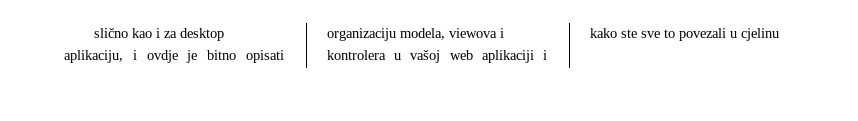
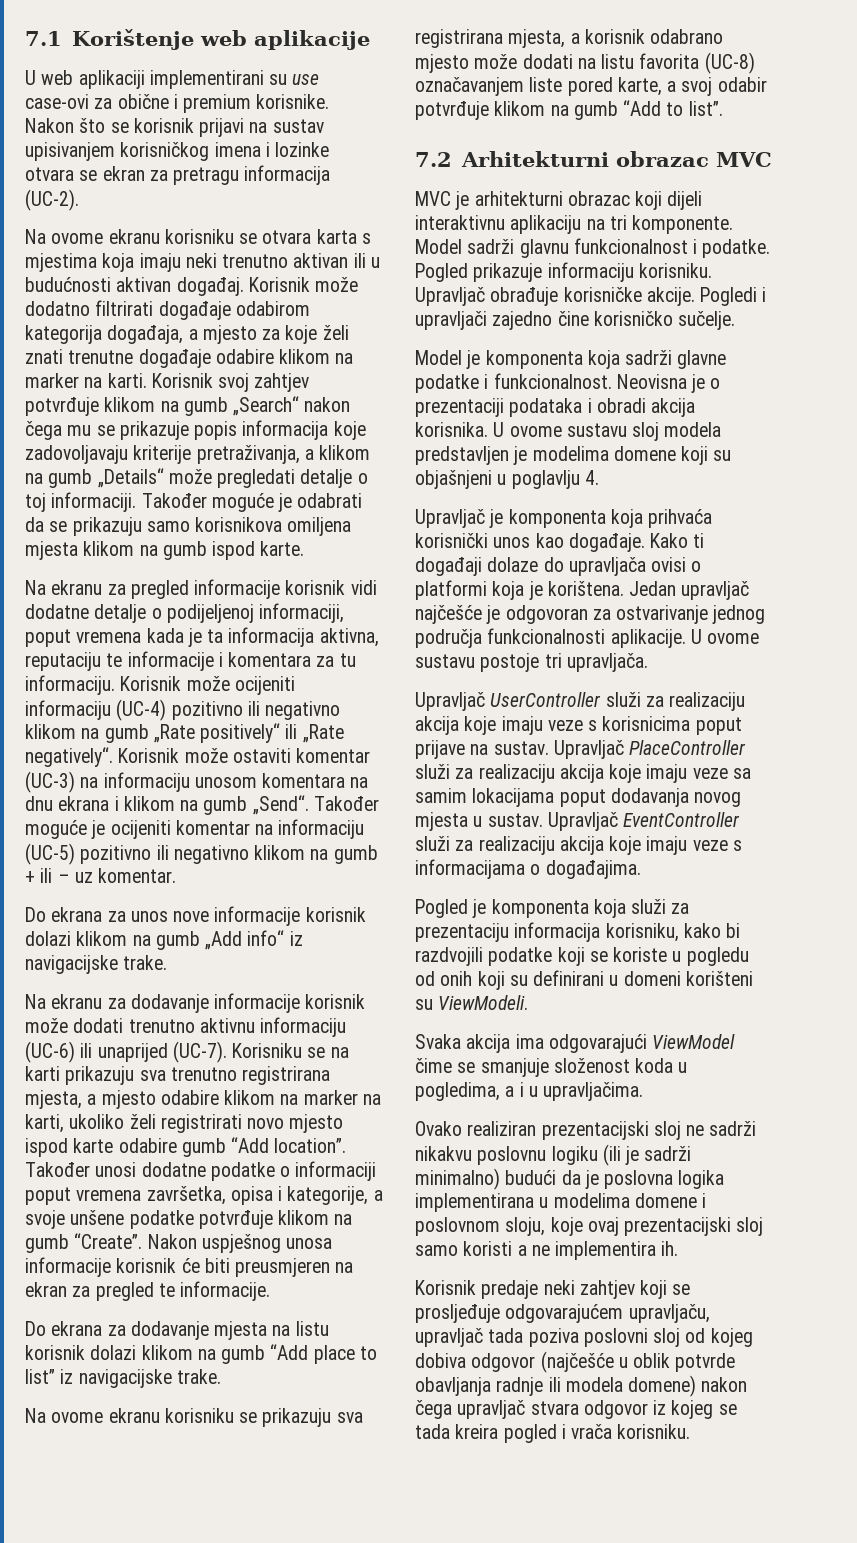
- slično kao i za desktop aplikaciju, i ovdje je bitno opisati organizaciju modela, viewova i kontrolera u vašoj web aplikaciji i kako ste sve to povezali u cjelinu
+ 7.1 Korištenje web aplikacije
+ U web aplikaciji implementirani su use case-ovi za obične i premium korisnike. Nakon što se korisnik prijavi na sustav upisivanjem korisničkog imena i lozinke otvara se ekran za pretragu informacija (UC-2).
+ Na ovome ekranu korisniku se otvara karta s mjestima koja imaju neki trenutno aktivan ili u budućnosti aktivan događaj. Korisnik može dodatno filtrirati događaje odabirom kategorija događaja, a mjesto za koje želi znati trenutne događaje odabire klikom na marker na karti. Korisnik svoj zahtjev potvrđuje klikom na gumb „Search“ nakon čega mu se prikazuje popis informacija koje zadovoljavaju kriterije pretraživanja, a klikom na gumb „Details“ može pregledati detalje o toj informaciji. Također moguće je odabrati da se prikazuju samo korisnikova omiljena mjesta klikom na gumb ispod karte.
+ Na ekranu za pregled informacije korisnik vidi dodatne detalje o podijeljenoj informaciji, poput vremena kada je ta informacija aktivna, reputaciju te informacije i komentara za tu informaciju. Korisnik može ocijeniti informaciju (UC-4) pozitivno ili negativno klikom na gumb „Rate positively“ ili „Rate negatively“. Korisnik može ostaviti komentar (UC-3) na informaciju unosom komentara na dnu ekrana i klikom na gumb „Send“. Također moguće je ocijeniti komentar na informaciju (UC-5) pozitivno ili negativno klikom na gumb + ili – uz komentar.
+ Do ekrana za unos nove informacije korisnik dolazi klikom na gumb „Add info“ iz navigacijske trake.
+ Na ekranu za dodavanje informacije korisnik može dodati trenutno aktivnu informaciju (UC-6) ili unaprijed (UC-7). Korisniku se na karti prikazuju sva trenutno registrirana mjesta, a mjesto odabire klikom na marker na karti, ukoliko želi registrirati novo mjesto ispod karte odabire gumb “Add location”. Također unosi dodatne podatke o informaciji poput vremena završetka, opisa i kategorije, a svoje unšene podatke potvrđuje klikom na gumb “Create”. Nakon uspješnog unosa informacije korisnik će biti preusmjeren na ekran za pregled te informacije.
+ Do ekrana za dodavanje mjesta na listu korisnik dolazi klikom na gumb “Add place to list” iz navigacijske trake.
+ Na ovome ekranu korisniku se prikazuju sva registrirana mjesta, a korisnik odabrano mjesto može dodati na listu favorita (UC-8) označavanjem liste pored karte, a svoj odabir potvrđuje klikom na gumb “Add to list”.
+ 7.2 Arhitekturni obrazac MVC
+ MVC je arhitekturni obrazac koji dijeli interaktivnu aplikaciju na tri komponente. Model sadrži glavnu funkcionalnost i podatke. Pogled prikazuje informaciju korisniku. Upravljač obrađuje korisničke akcije. Pogledi i upravljači zajedno čine korisničko sučelje.
+ Model je komponenta koja sadrži glavne podatke i funkcionalnost. Neovisna je o prezentaciji podataka i obradi akcija korisnika. U ovome sustavu sloj modela predstavljen je modelima domene koji su objašnjeni u poglavlju 4.
+ Upravljač je komponenta koja prihvaća korisnički unos kao događaje. Kako ti događaji dolaze do upravljača ovisi o platformi koja je korištena. Jedan upravljač najčešće je odgovoran za ostvarivanje jednog područja funkcionalnosti aplikacije. U ovome sustavu postoje tri upravljača.
+ Upravljač UserController služi za realizaciju akcija koje imaju veze s korisnicima poput prijave na sustav. Upravljač PlaceController služi za realizaciju akcija koje imaju veze sa samim lokacijama poput dodavanja novog mjesta u sustav. Upravljač EventController služi za realizaciju akcija koje imaju veze s informacijama o događajima.
+ Pogled je komponenta koja služi za prezentaciju informacija korisniku, kako bi razdvojili podatke koji se koriste u pogledu od onih koji su definirani u domeni korišteni su ViewModeli.
+ Svaka akcija ima odgovarajući ViewModel čime se smanjuje složenost koda u pogledima, a i u upravljačima.
+ Ovako realiziran prezentacijski sloj ne sadrži nikakvu poslovnu logiku (ili je sadrži minimalno) budući da je poslovna logika implementirana u modelima domene i poslovnom sloju, koje ovaj prezentacijski sloj samo koristi a ne implementira ih.
+ Korisnik predaje neki zahtjev koji se prosljeđuje odgovarajućem upravljaču, upravljač tada poziva poslovni sloj od kojeg dobiva odgovor (najčešće u oblik potvrde obavljanja radnje ili modela domene) nakon čega upravljač stvara odgovor iz kojeg se tada kreira pogled i vrača korisniku.

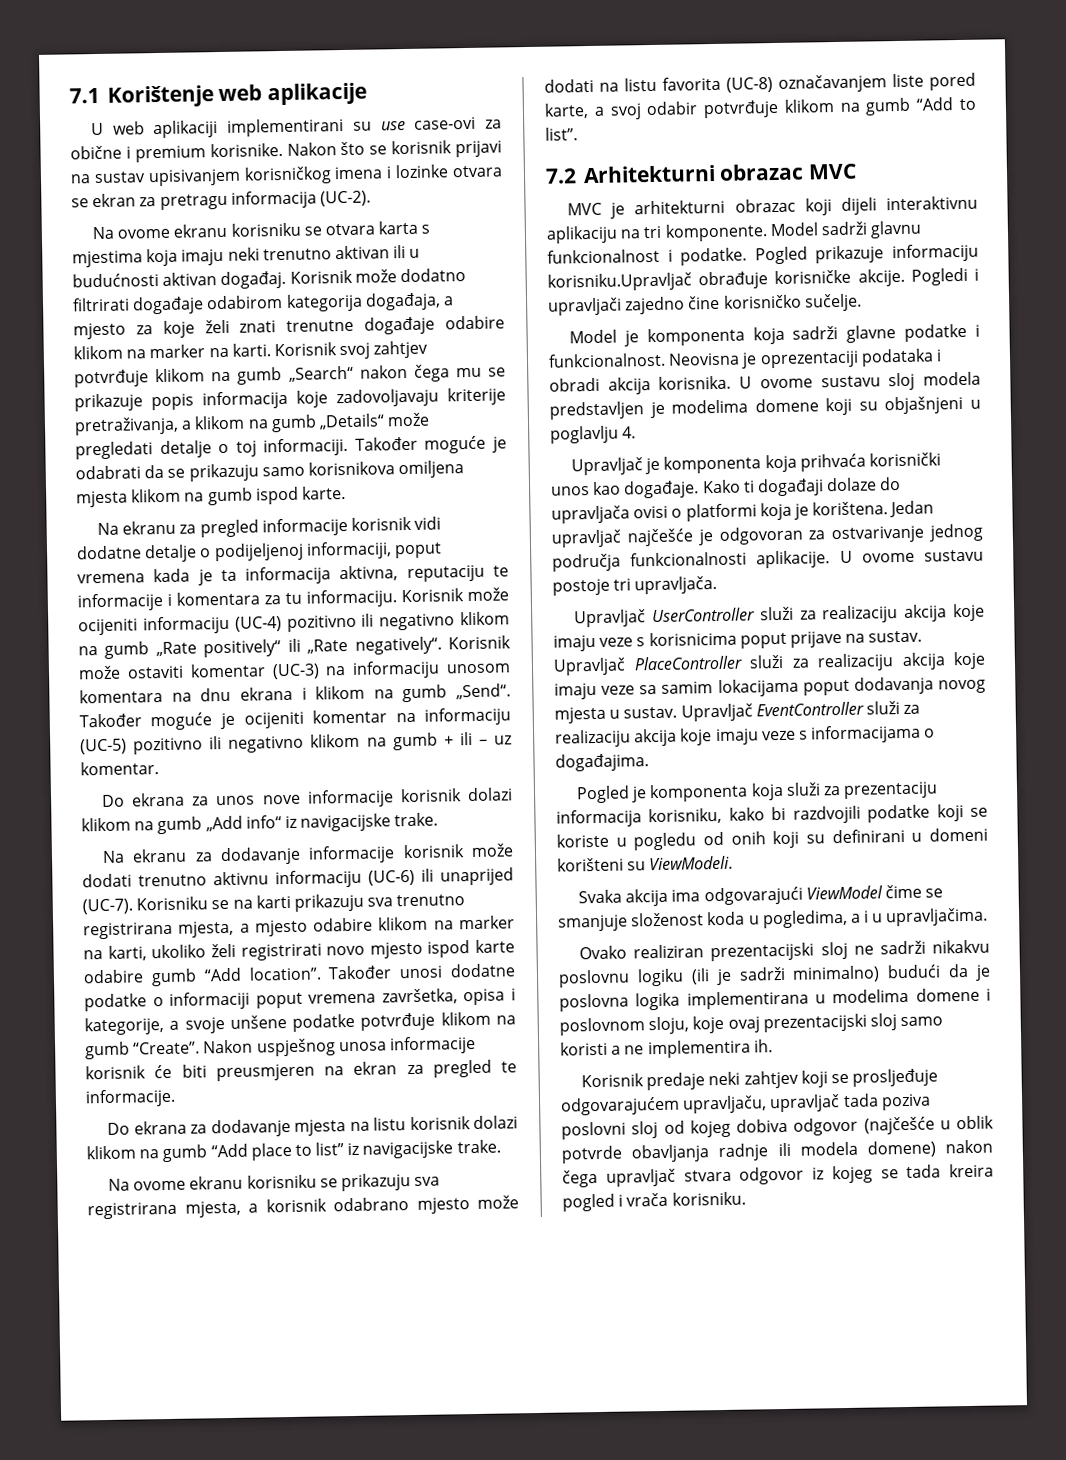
- Pogled prikazuje informaciju korisniku. Upravljač obrađuje korisničke akcije.
+ Pogled prikazuje informaciju korisniku.Upravljač obrađuje korisničke akcije.
- Neovisna je o prezentaciji podataka i obradi akcija korisnika.
+ Neovisna je oprezentaciji podataka i obradi akcija korisnika.

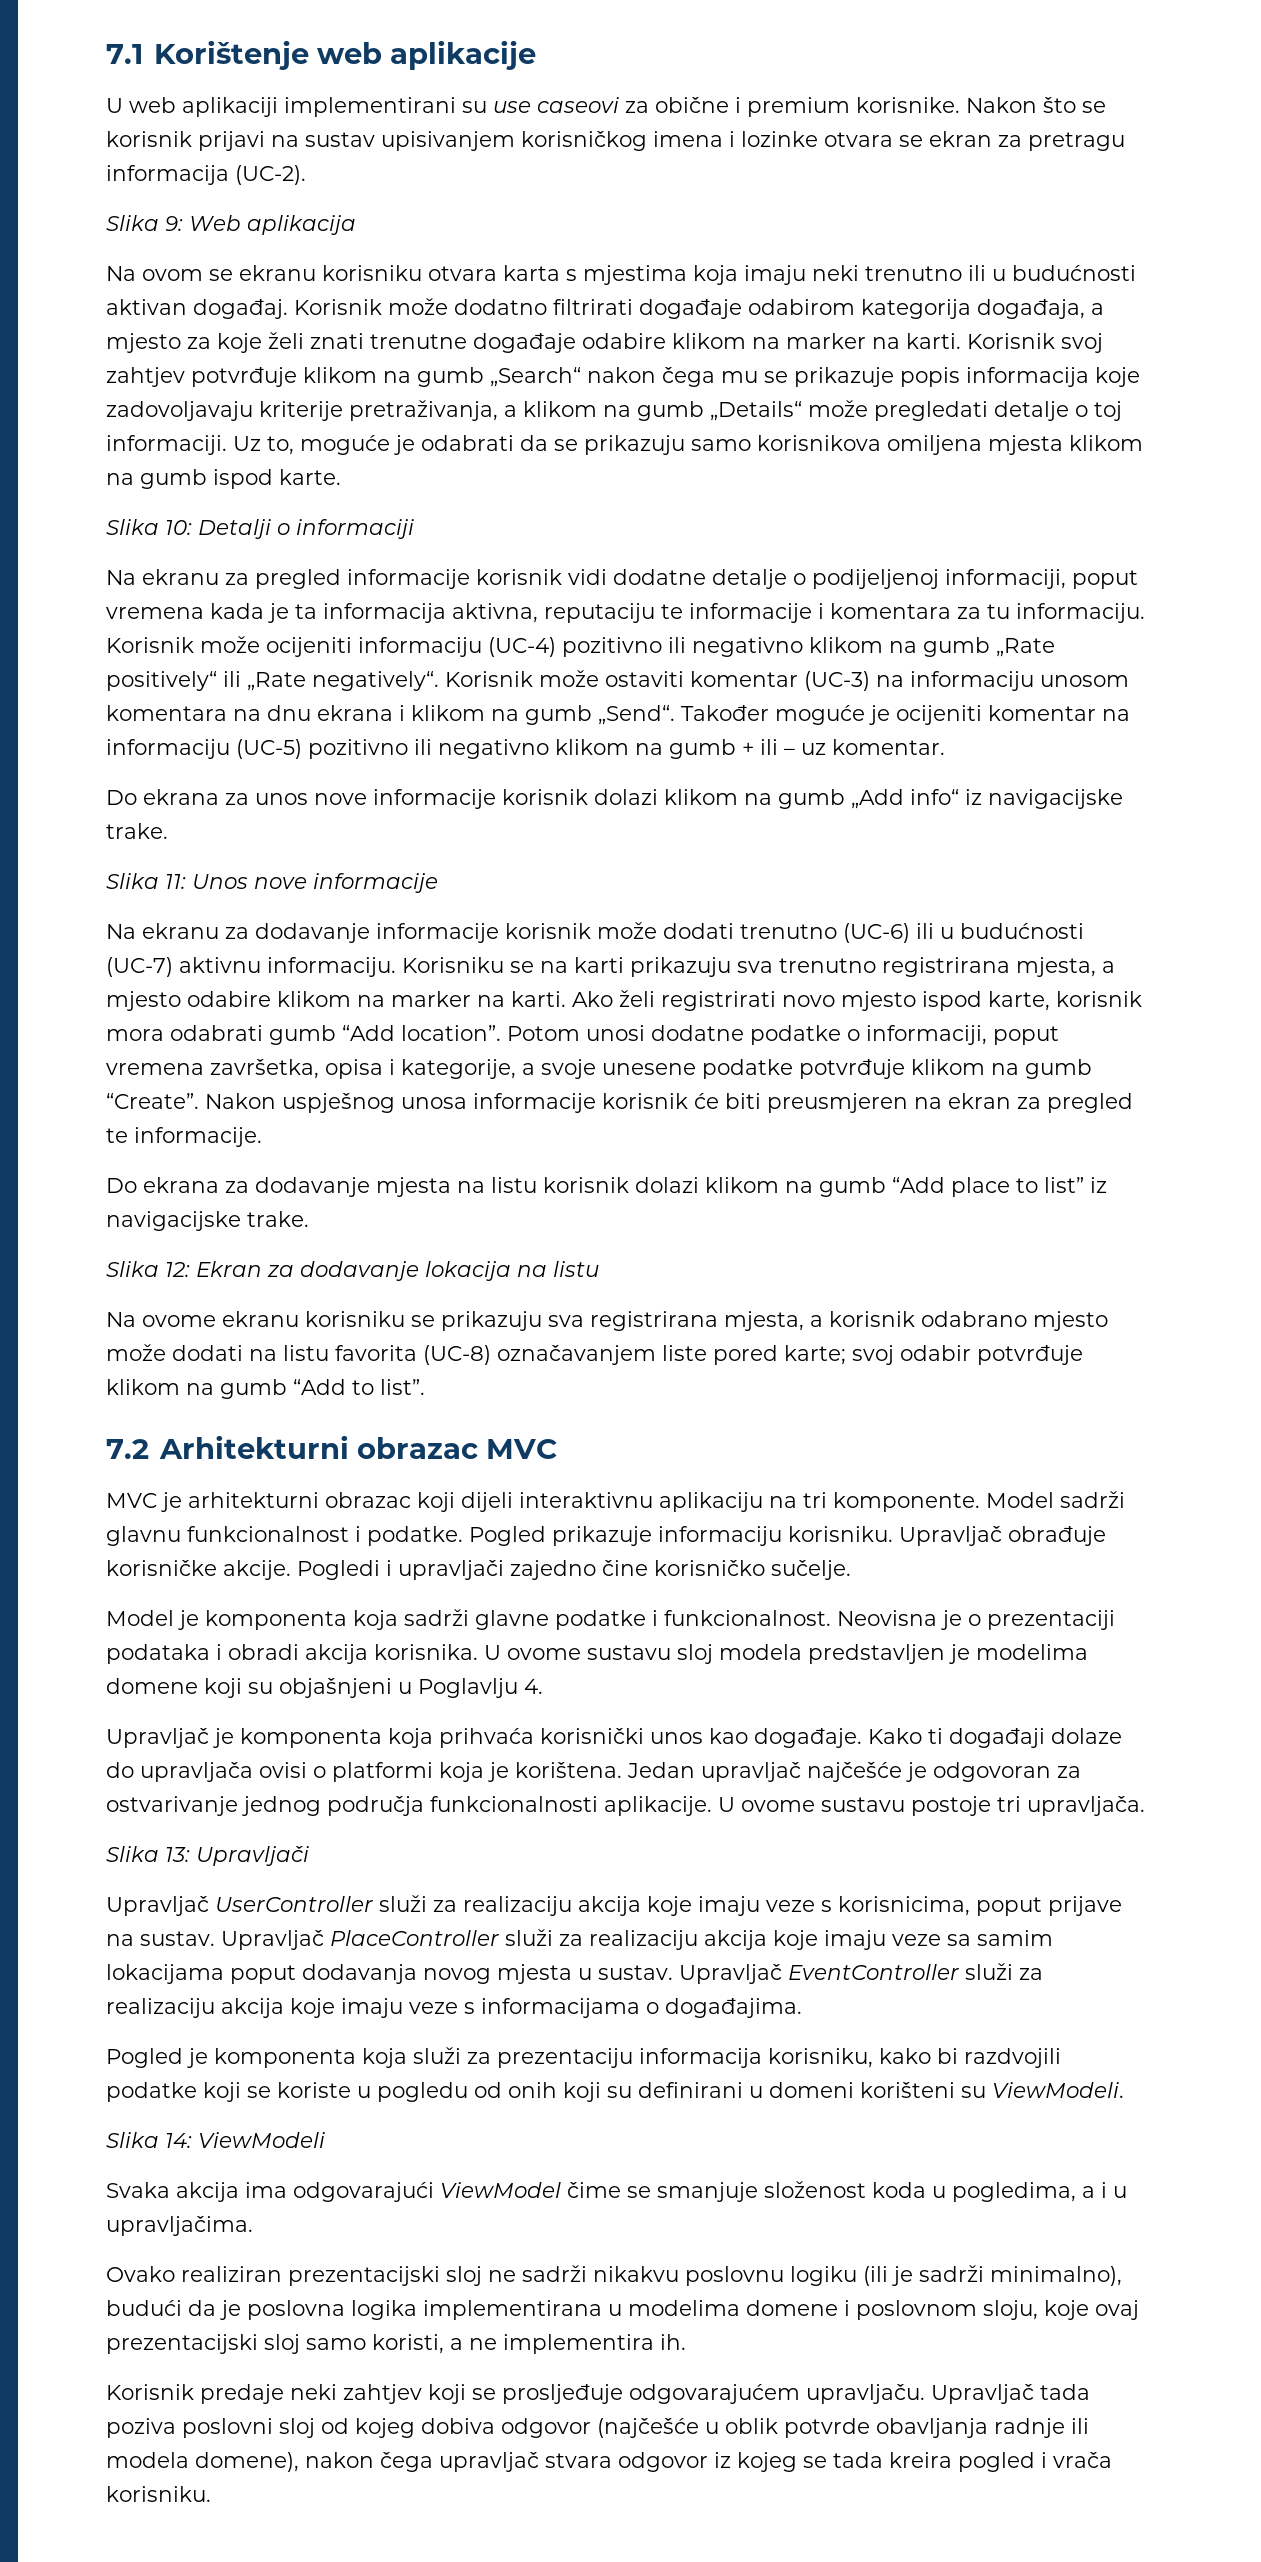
- U web aplikaciji implementirani su use case-ovi za obične i premium korisnike.
+ U web aplikaciji implementirani su use caseovi za obične i premium korisnike.
- Na ovome ekranu korisniku se otvara karta s mjestima koja imaju neki trenutno aktivan ili u budućnosti aktivan događaj.
+ Slika 9: Web aplikacija
+ Na ovom se ekranu korisniku otvara karta s mjestima koja imaju neki trenutno ili u budućnosti aktivan događaj.
- Također moguće je odabrati da se prikazuju samo korisnikova omiljena mjesta klikom na gumb ispod karte.
+ Uz to, moguće je odabrati da se prikazuju samo korisnikova omiljena mjesta klikom na gumb ispod karte.
+ Slika 10: Detalji o informaciji
+ Slika 11: Unos nove informacije
- Na ekranu za dodavanje informacije korisnik može dodati trenutno aktivnu informaciju (UC-6) ili unaprijed (UC-7).
+ Na ekranu za dodavanje informacije korisnik može dodati trenutno (UC-6) ili u budućnosti (UC-7) aktivnu informaciju.
- Korisniku se na karti prikazuju sva trenutno registrirana mjesta, a mjesto odabire klikom na marker na karti, ukoliko želi registrirati novo mjesto ispod karte odabire gumb “Add location”.
+ Korisniku se na karti prikazuju sva trenutno registrirana mjesta, a mjesto odabire klikom na marker na karti. Ako želi registrirati novo mjesto ispod karte, korisnik mora odabrati gumb “Add location”.
- Također unosi dodatne podatke o informaciji poput vremena završetka, opisa i kategorije, a svoje unšene podatke potvrđuje klikom na gumb “Create”.
+ Potom unosi dodatne podatke o informaciji, poput vremena završetka, opisa i kategorije, a svoje unesene podatke potvrđuje klikom na gumb “Create”.
+ Slika 12: Ekran za dodavanje lokacija na listu
- Na ovome ekranu korisniku se prikazuju sva registrirana mjesta, a korisnik odabrano mjesto može dodati na listu favorita (UC-8) označavanjem liste pored karte, a svoj odabir potvrđuje klikom na gumb “Add to list”.
+ Na ovome ekranu korisniku se prikazuju sva registrirana mjesta, a korisnik odabrano mjesto može dodati na listu favorita (UC-8) označavanjem liste pored karte; svoj odabir potvrđuje klikom na gumb “Add to list”.
- Pogled prikazuje informaciju korisniku.Upravljač obrađuje korisničke akcije.
+ Pogled prikazuje informaciju korisniku. Upravljač obrađuje korisničke akcije.
- Neovisna je oprezentaciji podataka i obradi akcija korisnika.
+ Neovisna je o prezentaciji podataka i obradi akcija korisnika.
- U ovome sustavu sloj modela predstavljen je modelima domene koji su objašnjeni u poglavlju 4.
+ U ovome sustavu sloj modela predstavljen je modelima domene koji su objašnjeni u Poglavlju 4.
+ Slika 13: Upravljači
- Upravljač UserController služi za realizaciju akcija koje imaju veze s korisnicima poput prijave na sustav.
+ Upravljač UserController služi za realizaciju akcija koje imaju veze s korisnicima, poput prijave na sustav.
+ Slika 14: ViewModeli
- Ovako realiziran prezentacijski sloj ne sadrži nikakvu poslovnu logiku (ili je sadrži minimalno) budući da je poslovna logika implementirana u modelima domene i poslovnom sloju, koje ovaj prezentacijski sloj samo koristi a ne implementira ih.
+ Ovako realiziran prezentacijski sloj ne sadrži nikakvu poslovnu logiku (ili je sadrži minimalno), budući da je poslovna logika implementirana u modelima domene i poslovnom sloju, koje ovaj prezentacijski sloj samo koristi, a ne implementira ih.
- Korisnik predaje neki zahtjev koji se prosljeđuje odgovarajućem upravljaču, upravljač tada poziva poslovni sloj od kojeg dobiva odgovor (najčešće u oblik potvrde obavljanja radnje ili modela domene) nakon čega upravljač stvara odgovor iz kojeg se tada kreira pogled i vrača korisniku.
+ Korisnik predaje neki zahtjev koji se prosljeđuje odgovarajućem upravljaču. Upravljač tada poziva poslovni sloj od kojeg dobiva odgovor (najčešće u oblik potvrde obavljanja radnje ili modela domene), nakon čega upravljač stvara odgovor iz kojeg se tada kreira pogled i vrača korisniku.

